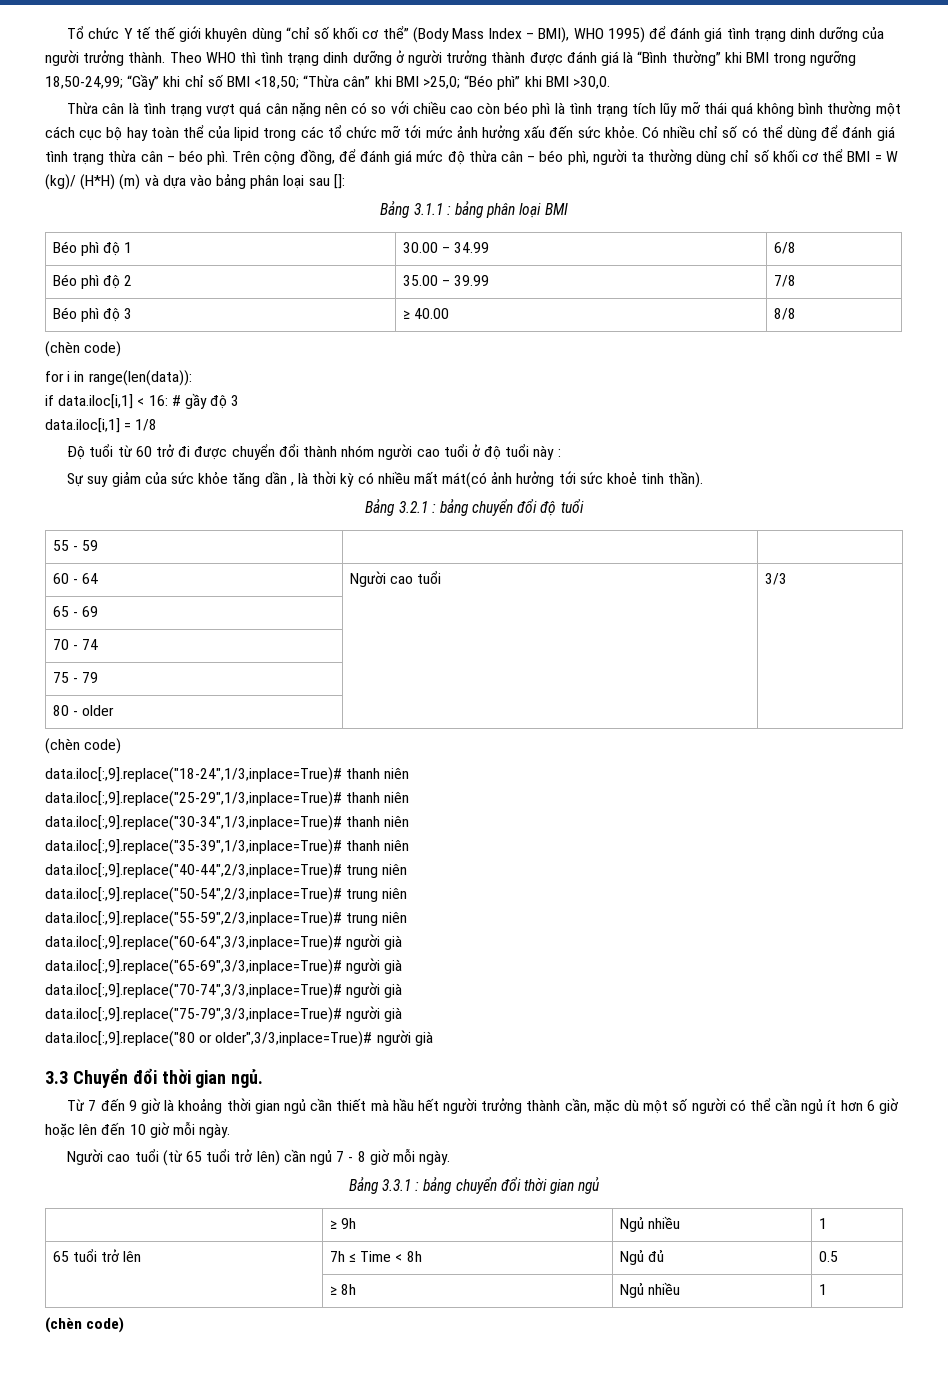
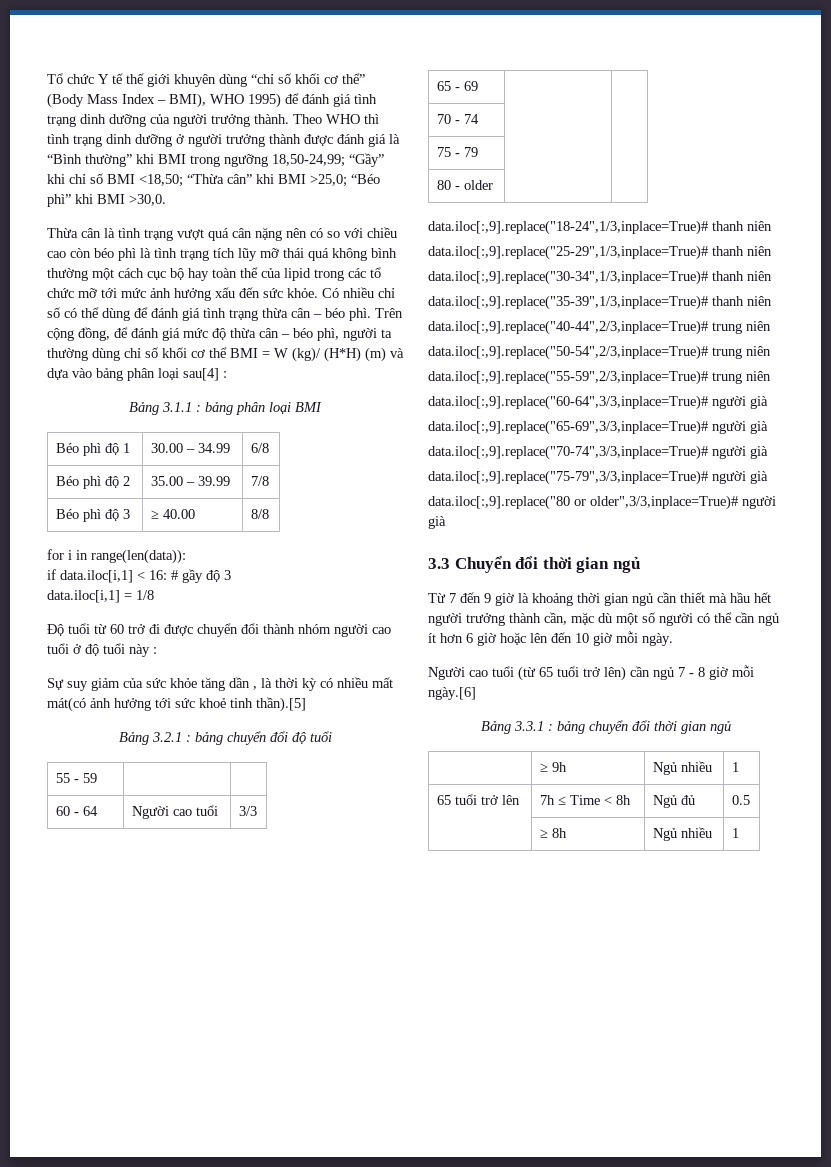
- Trên cộng đồng, để đánh giá mức độ thừa cân – béo phì, người ta thường dùng chỉ số khối cơ thể BMI = W (kg)/ (H*H) (m) và dựa vào bảng phân loại sau []:
+ Trên cộng đồng, để đánh giá mức độ thừa cân – béo phì, người ta thường dùng chỉ số khối cơ thể BMI = W (kg)/ (H*H) (m) và dựa vào bảng phân loại sau[4] :
  Béo phì độ 3 | ≥ 40.00 | 8/8
- (chèn code)
- Sự suy giảm của sức khỏe tăng dần , là thời kỳ có nhiều mất mát(có ảnh hưởng tới sức khoẻ tinh thần).
+ Sự suy giảm của sức khỏe tăng dần , là thời kỳ có nhiều mất mát(có ảnh hưởng tới sức khoẻ tinh thần).[5]
  80 - older | |
- (chèn code)
- 3.3 Chuyển đổi thời gian ngủ.
+ 3.3 Chuyển đổi thời gian ngủ
- Người cao tuổi (từ 65 tuổi trở lên) cần ngủ 7 - 8 giờ mỗi ngày.
+ Người cao tuổi (từ 65 tuổi trở lên) cần ngủ 7 - 8 giờ mỗi ngày.[6]
  | ≥ 8h | Ngủ nhiều | 1
- (chèn code)

